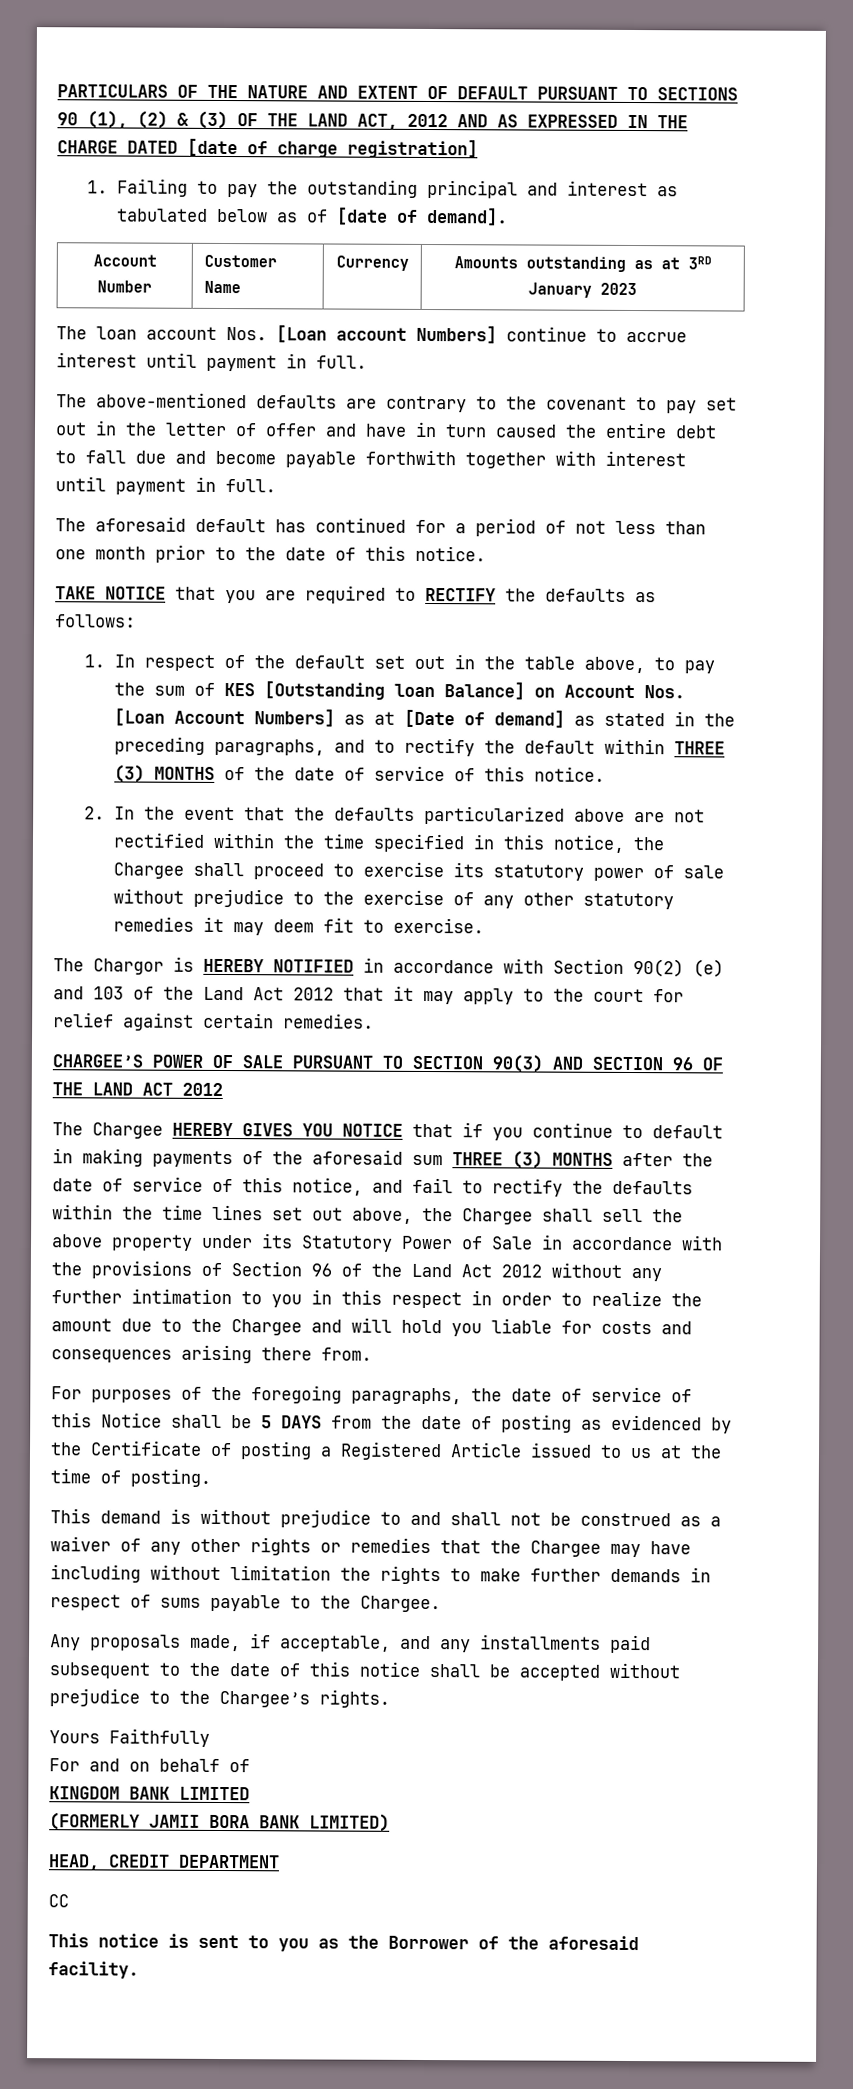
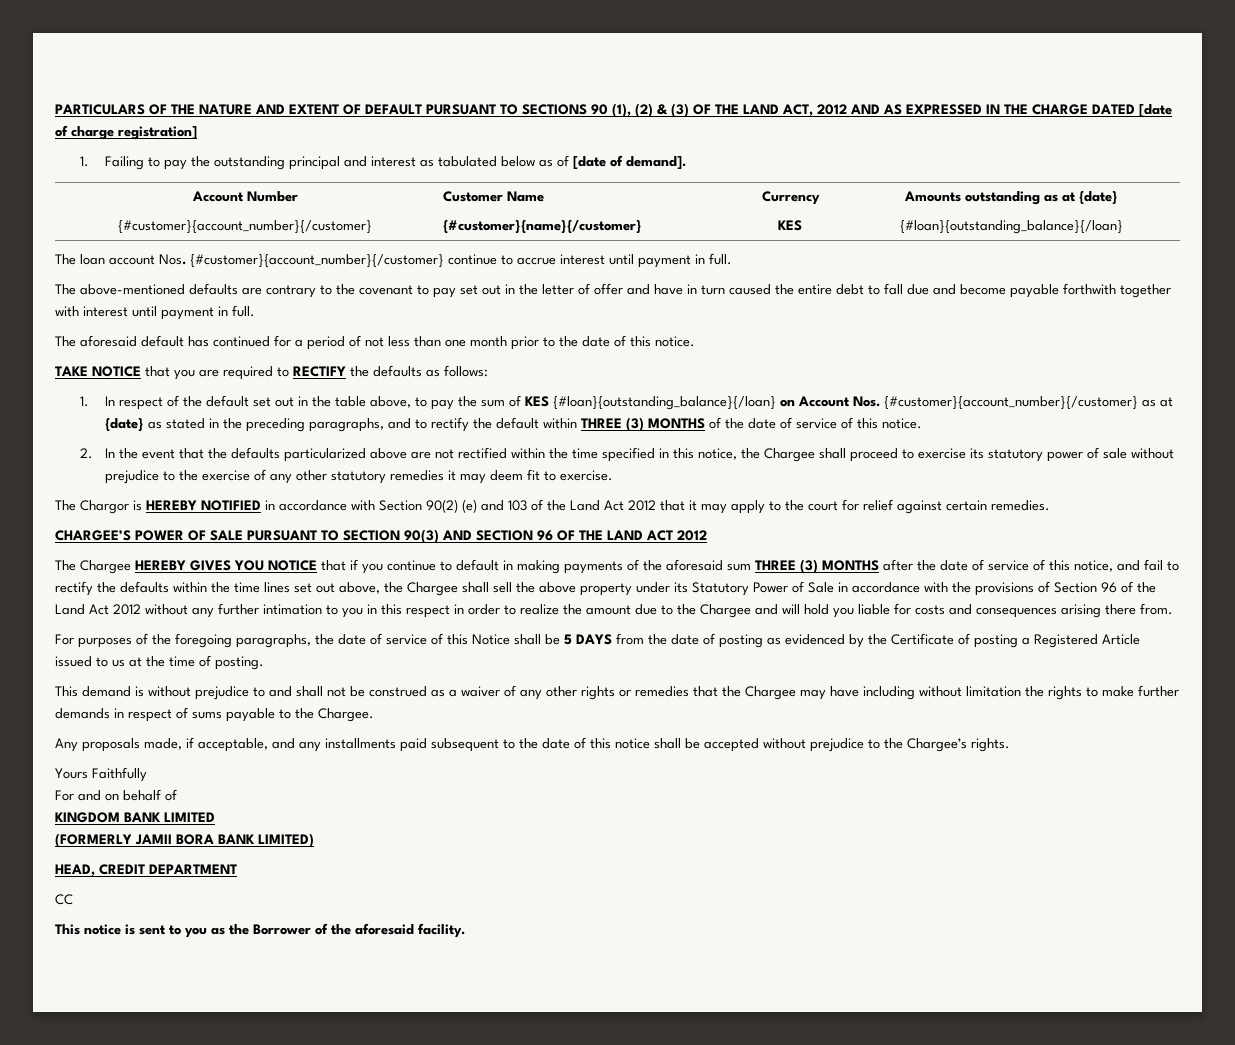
- Account Number | Customer Name | Currency | Amounts outstanding as at 3RD January 2023
+ Account Number | Customer Name | Currency | Amounts outstanding as at {date}
+ {#customer}{account_number}{/customer} | {#customer}{name}{/customer} | KES | {#loan}{outstanding_balance}{/loan}
- The loan account Nos. [Loan account Numbers] continue to accrue interest until payment in full.
+ The loan account Nos. {#customer}{account_number}{/customer} continue to accrue interest until payment in full.
- 1. In respect of the default set out in the table above, to pay the sum of KES [Outstanding loan Balance] on Account Nos. [Loan Account Numbers] as at [Date of demand] as stated in the preceding paragraphs, and to rectify the default within THREE (3) MONTHS of the date of service of this notice.
+ 1. In respect of the default set out in the table above, to pay the sum of KES {#loan}{outstanding_balance}{/loan} on Account Nos. {#customer}{account_number}{/customer} as at {date} as stated in the preceding paragraphs, and to rectify the default within THREE (3) MONTHS of the date of service of this notice.

